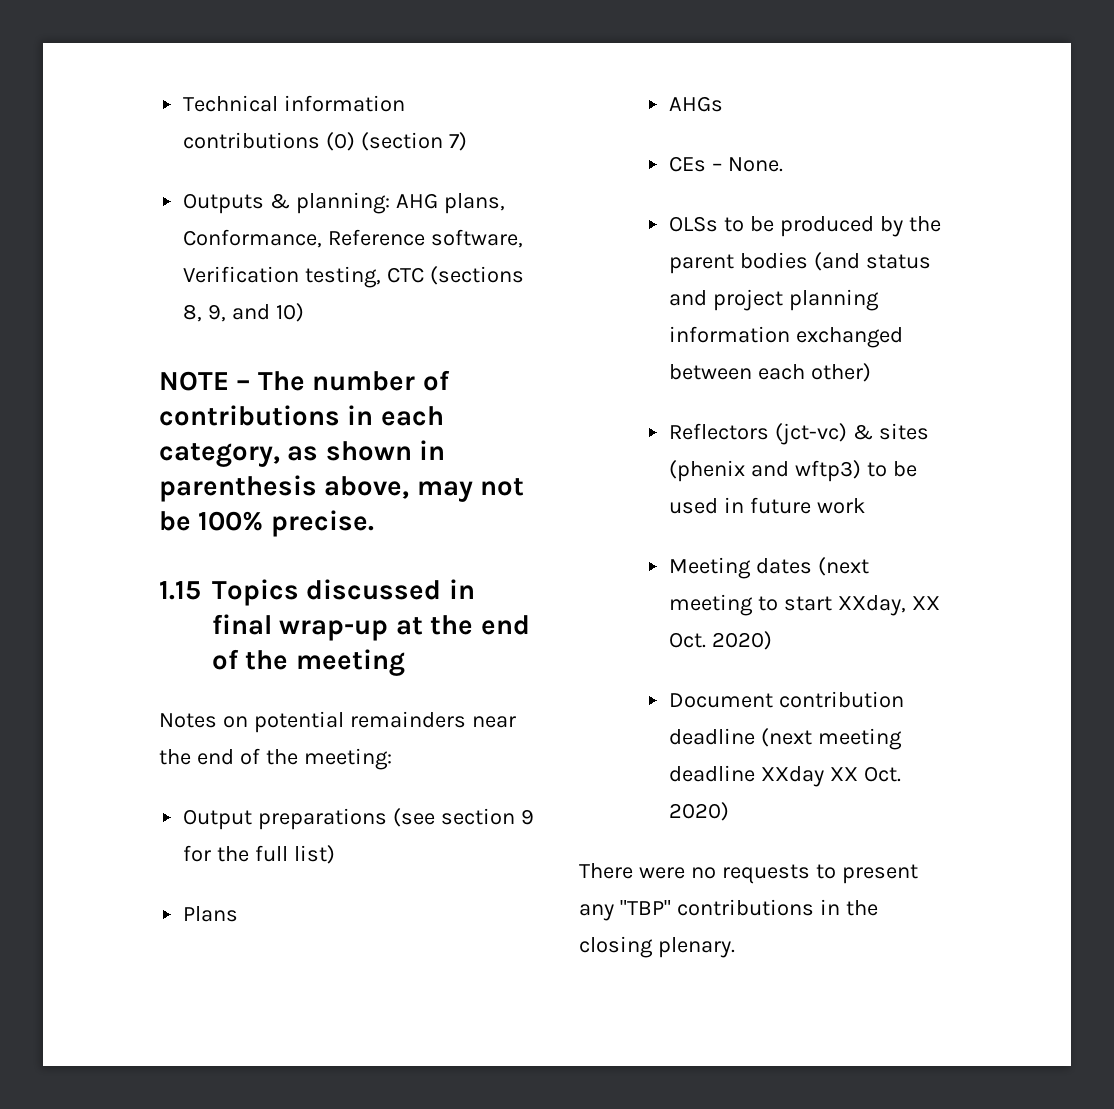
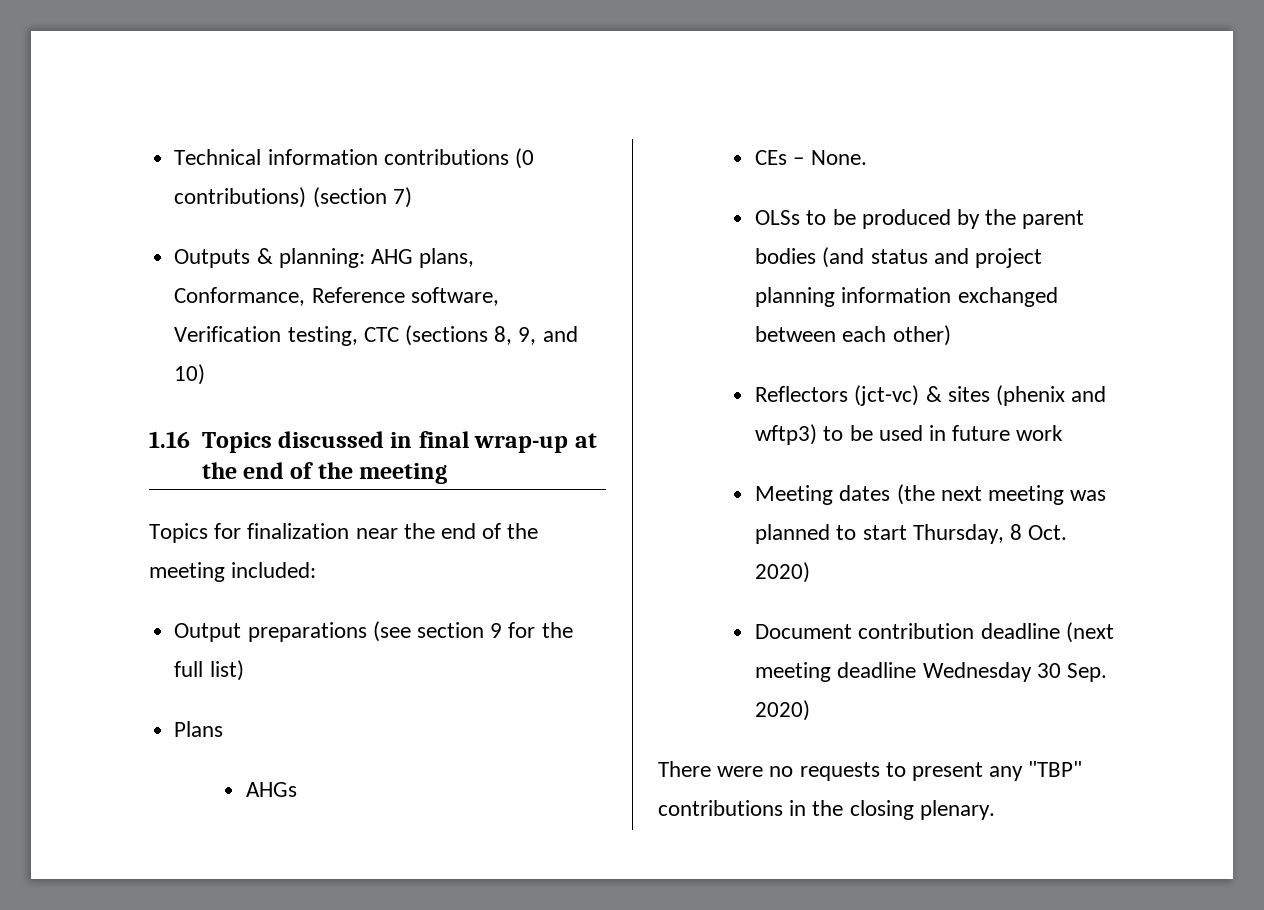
- Technical information contributions (0) (section 7)
+ Technical information contributions (0 contributions) (section 7)
- NOTE – The number of contributions in each category, as shown in parenthesis above, may not be 100% precise.
- 1.15 Topics discussed in final wrap-up at the end of the meeting
+ 1.16 Topics discussed in final wrap-up at the end of the meeting
- Notes on potential remainders near the end of the meeting:
+ Topics for finalization near the end of the meeting included:
- Meeting dates (next meeting to start XXday, XX Oct. 2020)
+ Meeting dates (the next meeting was planned to start Thursday, 8 Oct. 2020)
- Document contribution deadline (next meeting deadline XXday XX Oct. 2020)
+ Document contribution deadline (next meeting deadline Wednesday 30 Sep. 2020)

